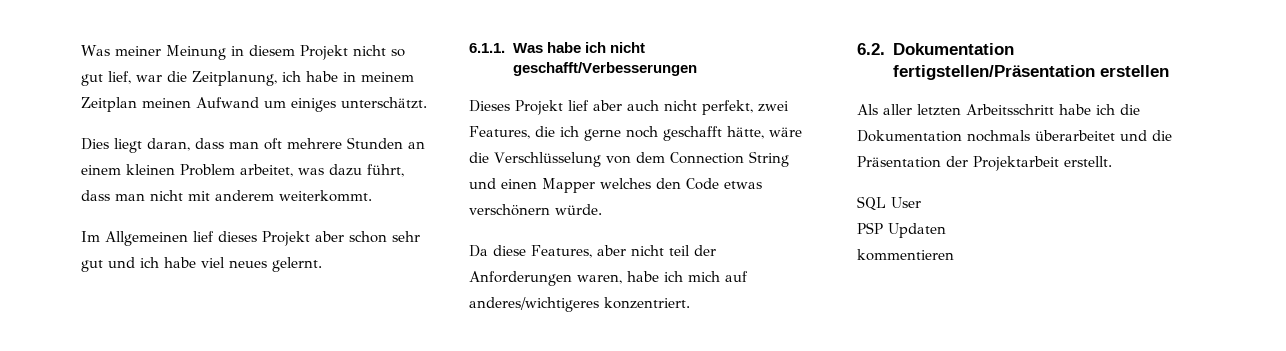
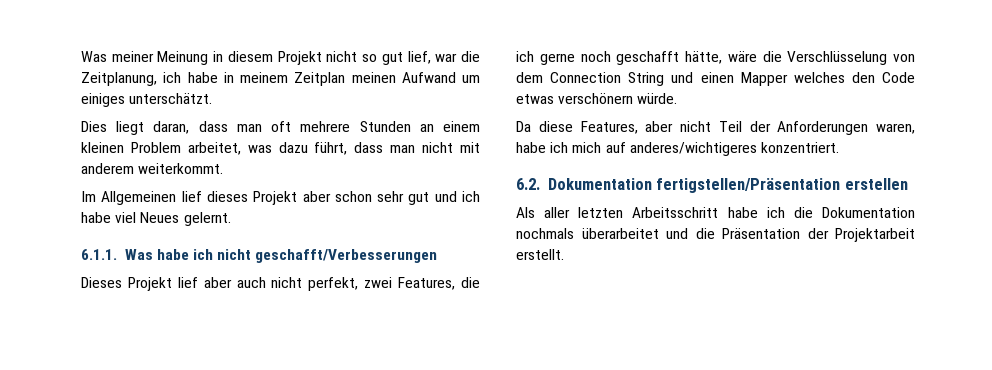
- Im Allgemeinen lief dieses Projekt aber schon sehr gut und ich habe viel neues gelernt.
+ Im Allgemeinen lief dieses Projekt aber schon sehr gut und ich habe viel Neues gelernt.
- Da diese Features, aber nicht teil der Anforderungen waren, habe ich mich auf anderes/wichtigeres konzentriert.
+ Da diese Features, aber nicht Teil der Anforderungen waren, habe ich mich auf anderes/wichtigeres konzentriert.
- SQL User
- PSP Updaten
- kommentieren

